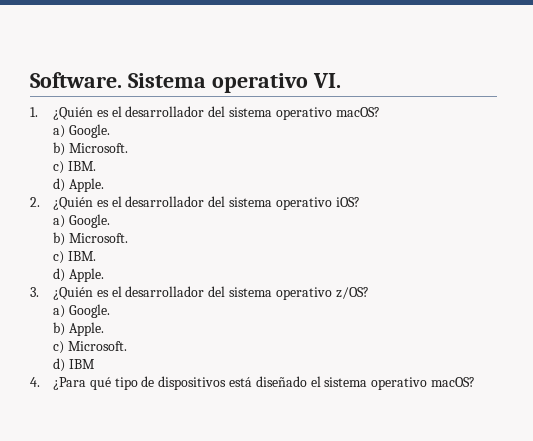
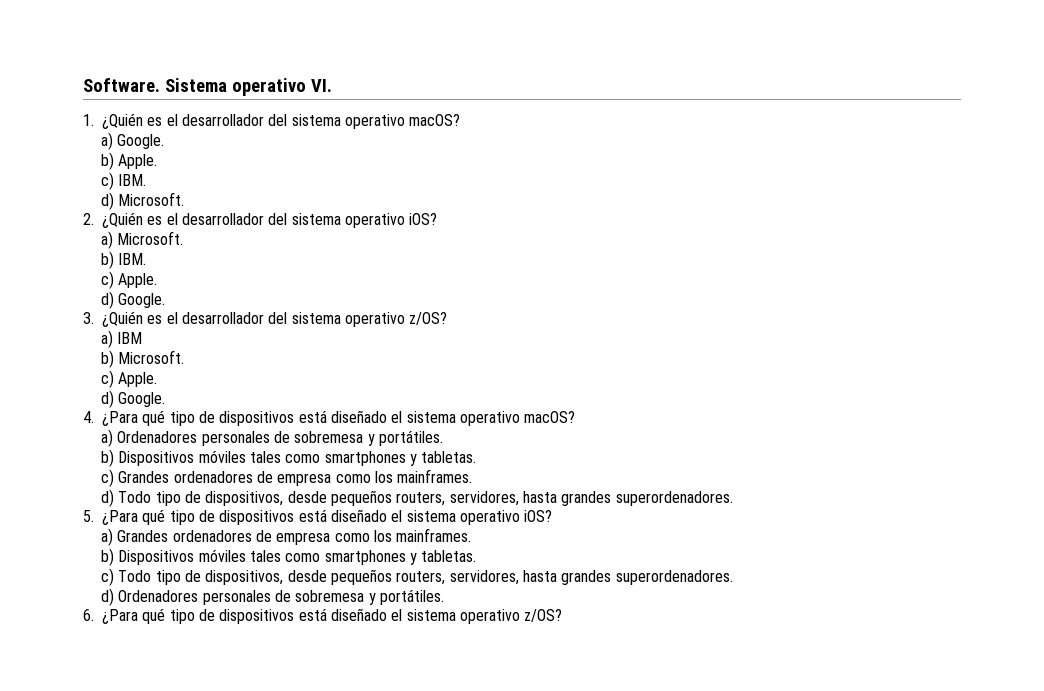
  1. ¿Quién es el desarrollador del sistema operativo macOS?
  a) Google.
- b) Microsoft.
+ b) Apple.
  c) IBM.
- d) Apple.
+ d) Microsoft.
  2. ¿Quién es el desarrollador del sistema operativo iOS?
- a) Google.
- b) Microsoft.
- c) IBM.
- d) Apple.
+ a) Microsoft.
+ b) IBM.
+ c) Apple.
+ d) Google.
  3. ¿Quién es el desarrollador del sistema operativo z/OS?
- a) Google.
- b) Apple.
- c) Microsoft.
- d) IBM
+ a) IBM
+ b) Microsoft.
+ c) Apple.
+ d) Google.
+ a) Ordenadores personales de sobremesa y portátiles.
+ b) Dispositivos móviles tales como smartphones y tabletas.
+ c) Grandes ordenadores de empresa como los mainframes.
+ d) Todo tipo de dispositivos, desde pequeños routers, servidores, hasta grandes superordenadores.
+ 5. ¿Para qué tipo de dispositivos está diseñado el sistema operativo iOS?
+ a) Grandes ordenadores de empresa como los mainframes.
+ b) Dispositivos móviles tales como smartphones y tabletas.
+ c) Todo tipo de dispositivos, desde pequeños routers, servidores, hasta grandes superordenadores.
+ d) Ordenadores personales de sobremesa y portátiles.
+ 6. ¿Para qué tipo de dispositivos está diseñado el sistema operativo z/OS?

